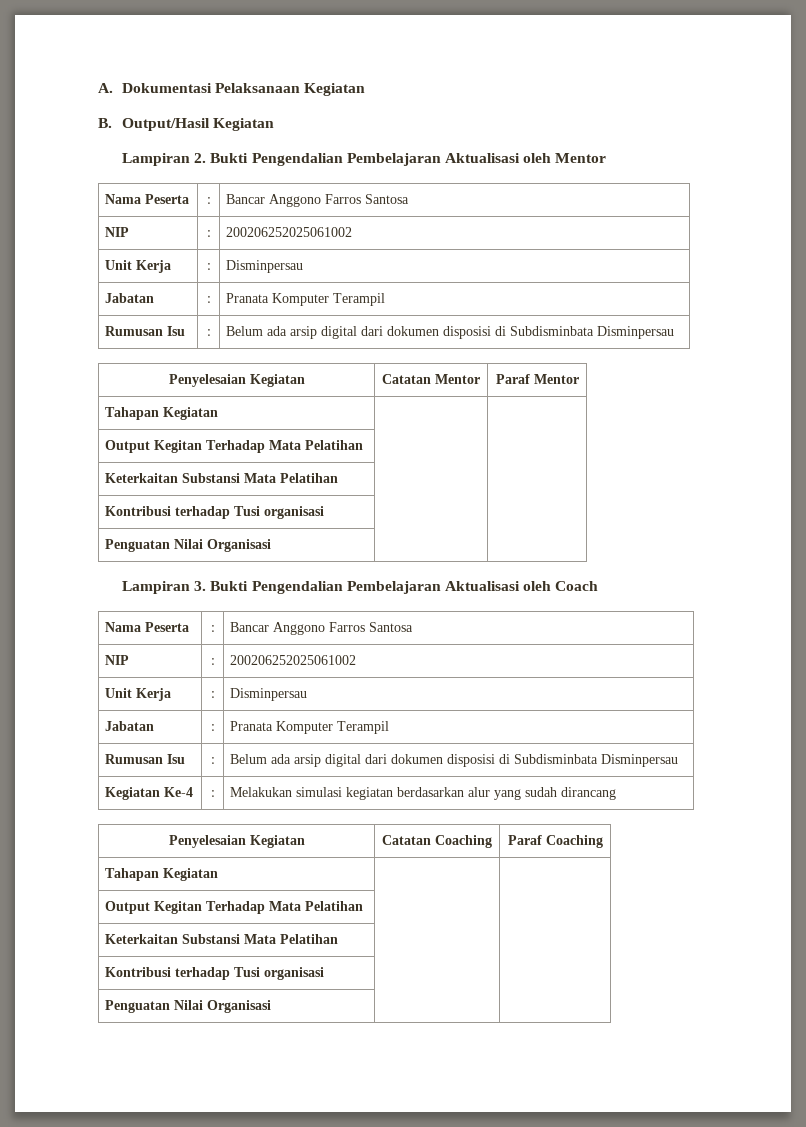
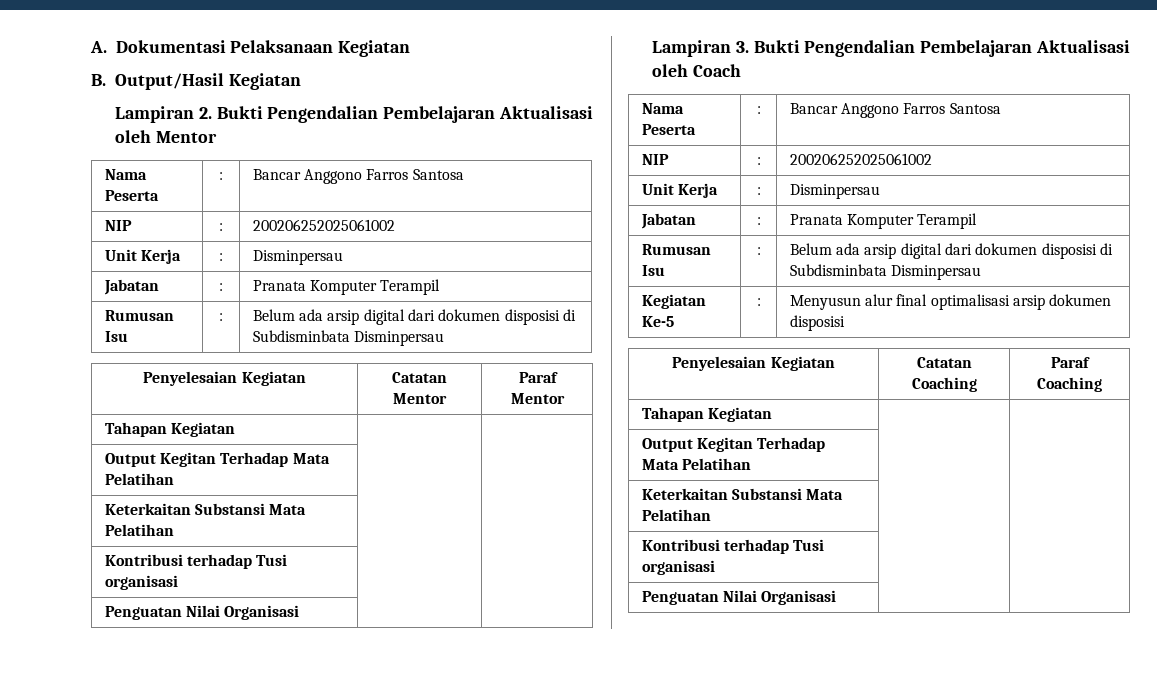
- Kegiatan Ke-4 | : | Melakukan simulasi kegiatan berdasarkan alur yang sudah dirancang
+ Kegiatan Ke-5 | : | Menyusun alur final optimalisasi arsip dokumen disposisi

